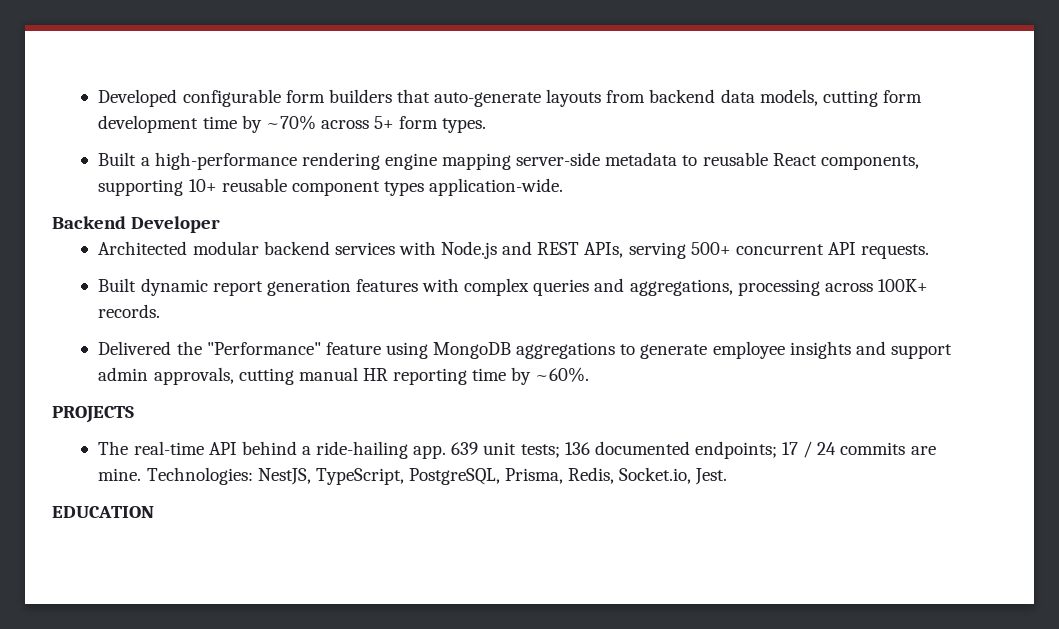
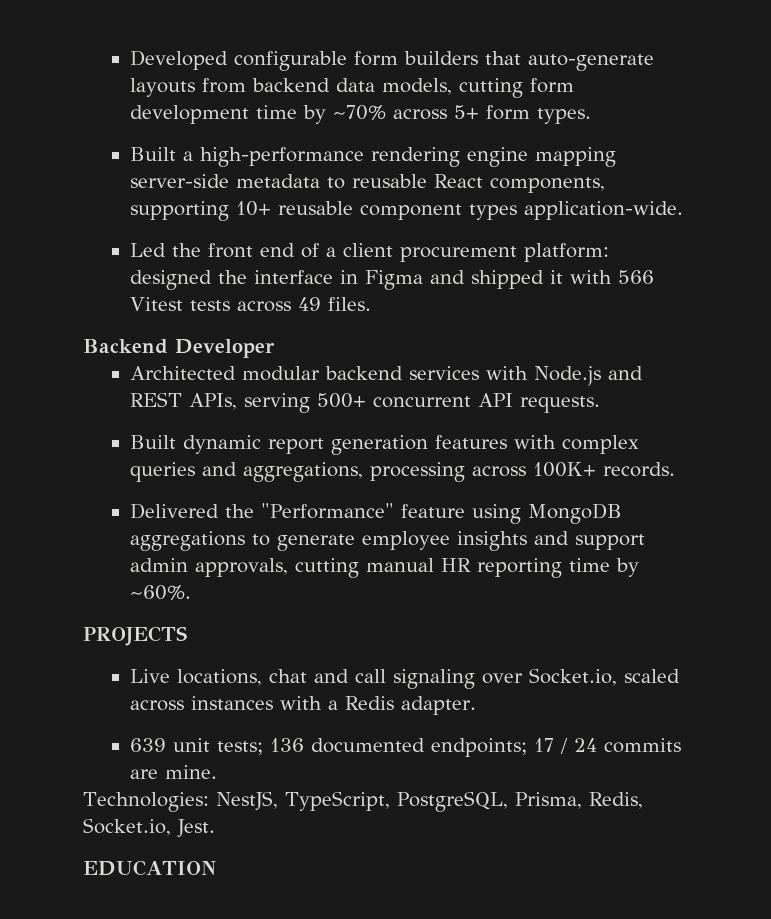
+ Led the front end of a client procurement platform: designed the interface in Figma and shipped it with 566 Vitest tests across 49 files.
- The real-time API behind a ride-hailing app. 639 unit tests; 136 documented endpoints; 17 / 24 commits are mine. Technologies: NestJS, TypeScript, PostgreSQL, Prisma, Redis, Socket.io, Jest.
+ Live locations, chat and call signaling over Socket.io, scaled across instances with a Redis adapter.
+ 639 unit tests; 136 documented endpoints; 17 / 24 commits are mine.
+ Technologies: NestJS, TypeScript, PostgreSQL, Prisma, Redis, Socket.io, Jest.

